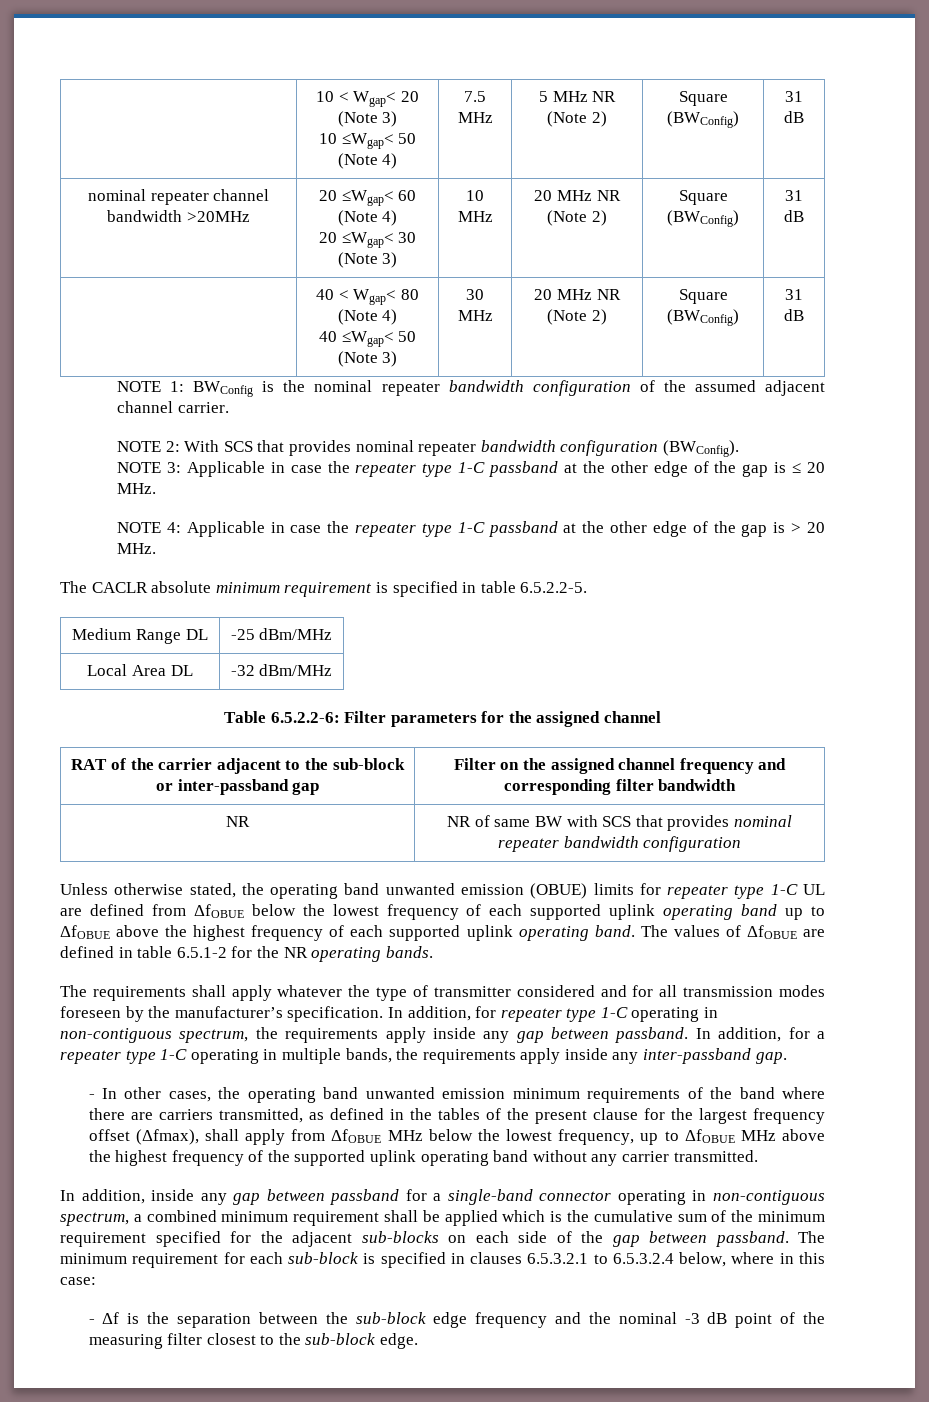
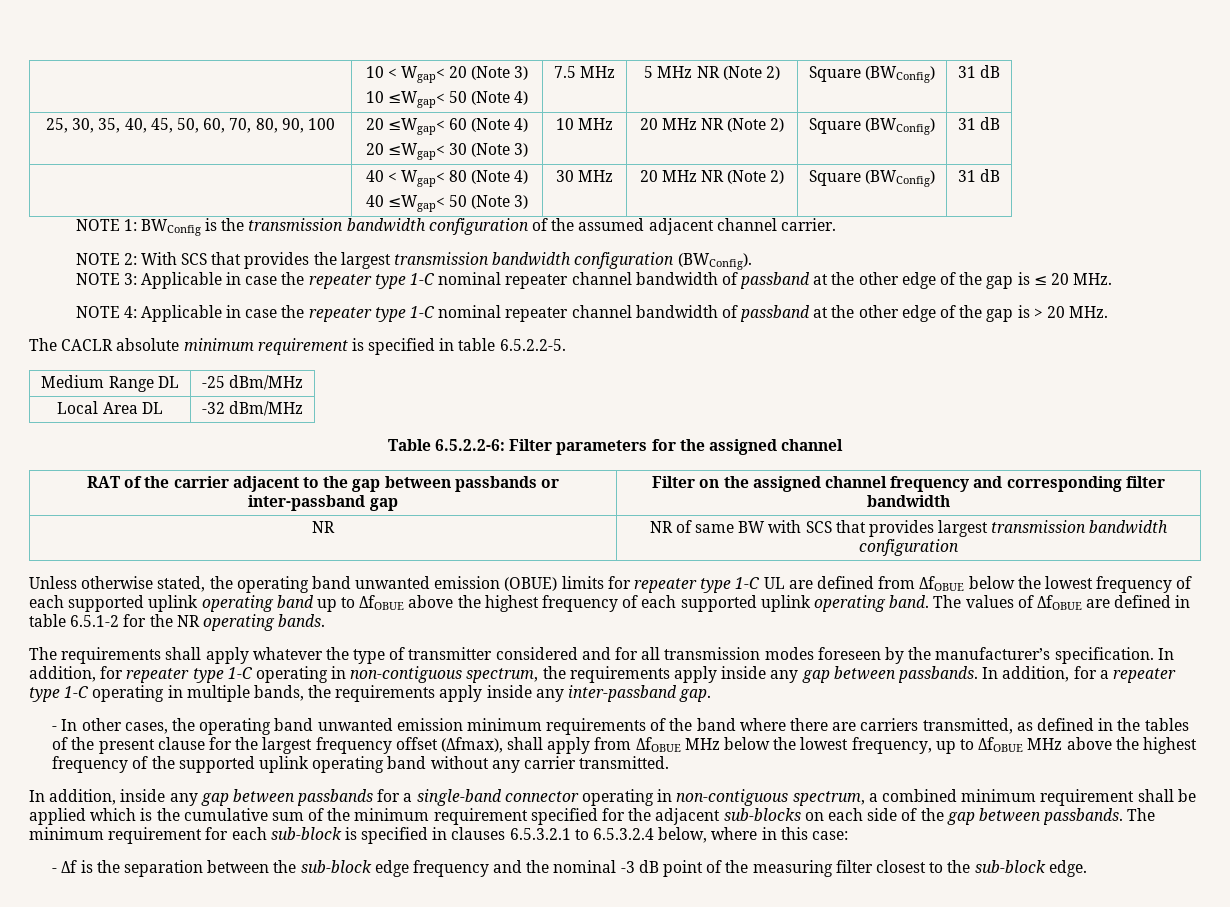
- nominal repeater channel bandwidth >20MHz | 20 ≤Wgap< 60 (Note 4)
+ 25, 30, 35, 40, 45, 50, 60, 70, 80, 90, 100 | 20 ≤Wgap< 60 (Note 4)
- NOTE 1: BWConfig is the nominal repeater bandwidth configuration of the assumed adjacent channel carrier.
+ NOTE 1: BWConfig is the transmission bandwidth configuration of the assumed adjacent channel carrier.
- NOTE 2: With SCS that provides nominal repeater bandwidth configuration (BWConfig).
+ NOTE 2: With SCS that provides the largest transmission bandwidth configuration (BWConfig).
- NOTE 3: Applicable in case the repeater type 1-C passband at the other edge of the gap is ≤ 20 MHz.
+ NOTE 3: Applicable in case the repeater type 1-C nominal repeater channel bandwidth of passband at the other edge of the gap is ≤ 20 MHz.
- NOTE 4: Applicable in case the repeater type 1-C passband at the other edge of the gap is > 20 MHz.
+ NOTE 4: Applicable in case the repeater type 1-C nominal repeater channel bandwidth of passband at the other edge of the gap is > 20 MHz.
- RAT of the carrier adjacent to the sub-block or inter-passband gap | Filter on the assigned channel frequency and corresponding filter bandwidth
+ RAT of the carrier adjacent to the gap between passbands or inter-passband gap | Filter on the assigned channel frequency and corresponding filter bandwidth
- NR | NR of same BW with SCS that provides nominal repeater bandwidth configuration
+ NR | NR of same BW with SCS that provides largest transmission bandwidth configuration
- In addition, for repeater type 1-C operating in non-contiguous spectrum, the requirements apply inside any gap between passband.
+ In addition, for repeater type 1-C operating in non-contiguous spectrum, the requirements apply inside any gap between passbands.
- In addition, inside any gap between passband for a single-band connector operating in non-contiguous spectrum, a combined minimum requirement shall be applied which is the cumulative sum of the minimum requirement specified for the adjacent sub-blocks on each side of the gap between passband.
+ In addition, inside any gap between passbands for a single-band connector operating in non-contiguous spectrum, a combined minimum requirement shall be applied which is the cumulative sum of the minimum requirement specified for the adjacent sub-blocks on each side of the gap between passbands.

